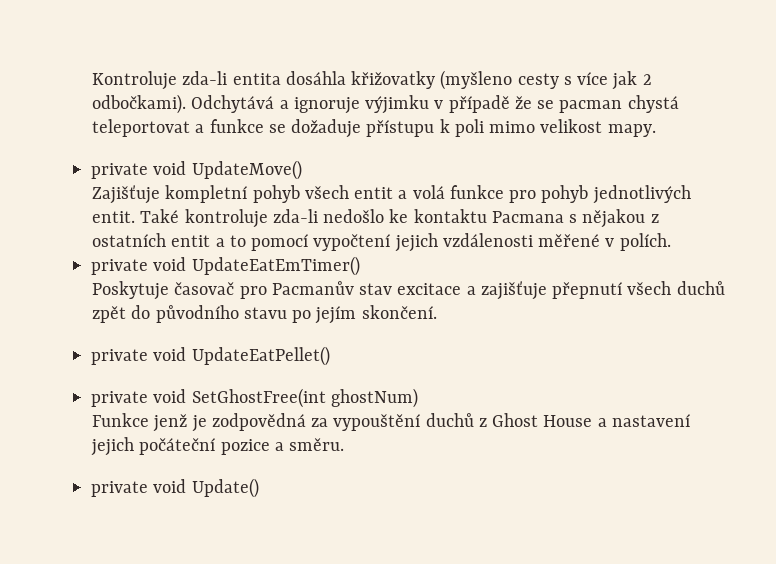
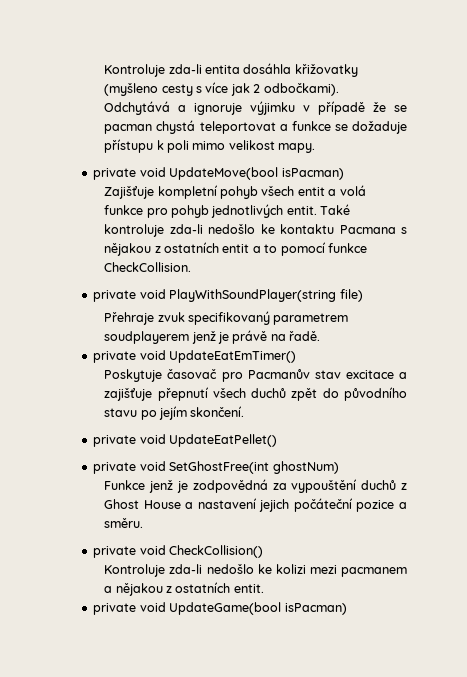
- private void UpdateMove()
+ private void UpdateMove(bool isPacman)
- Také kontroluje zda-li nedošlo ke kontaktu Pacmana s nějakou z ostatních entit a to pomocí vypočtení jejich vzdálenosti měřené v polích.
+ Také kontroluje zda-li nedošlo ke kontaktu Pacmana s nějakou z ostatních entit a to pomocí funkce CheckCollision.
+ private void PlayWithSoundPlayer(string file)
+ Přehraje zvuk specifikovaný parametrem soudplayerem jenž je právě na řadě.
- private void Update()
+ private void CheckCollision()
+ Kontroluje zda-li nedošlo ke kolizi mezi pacmanem a nějakou z ostatních entit.
+ private void UpdateGame(bool isPacman)

